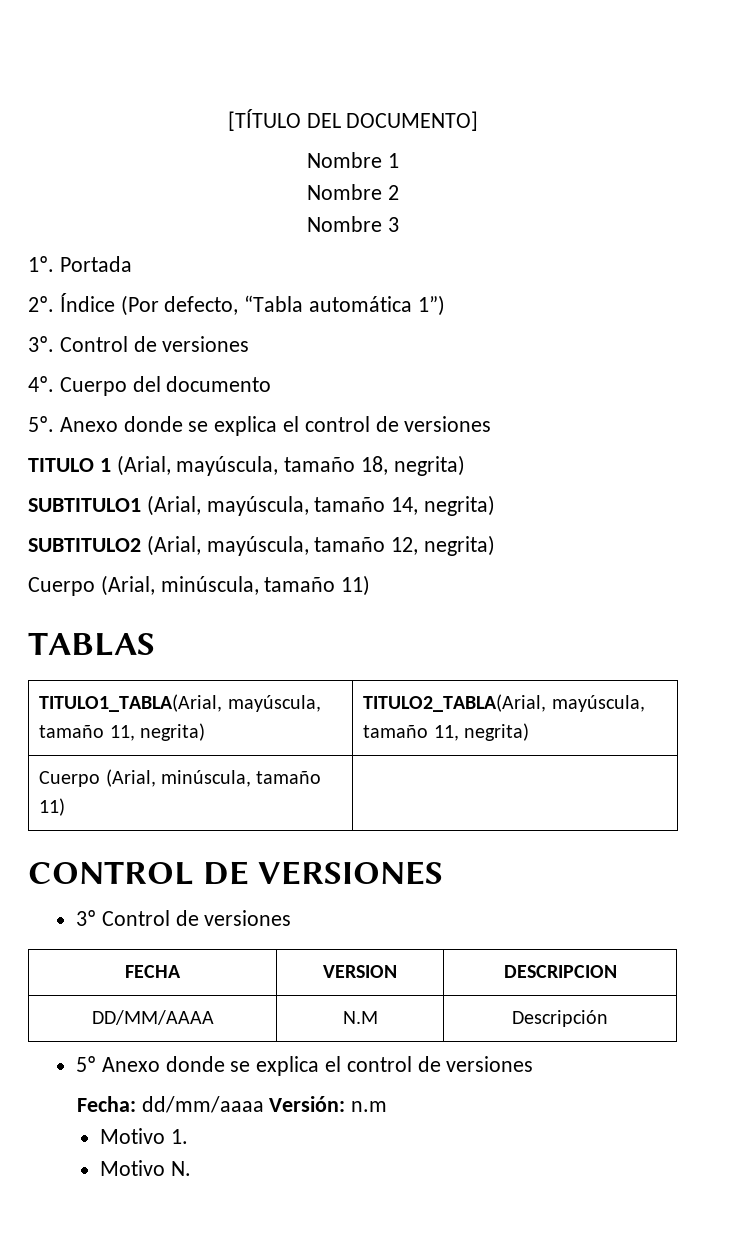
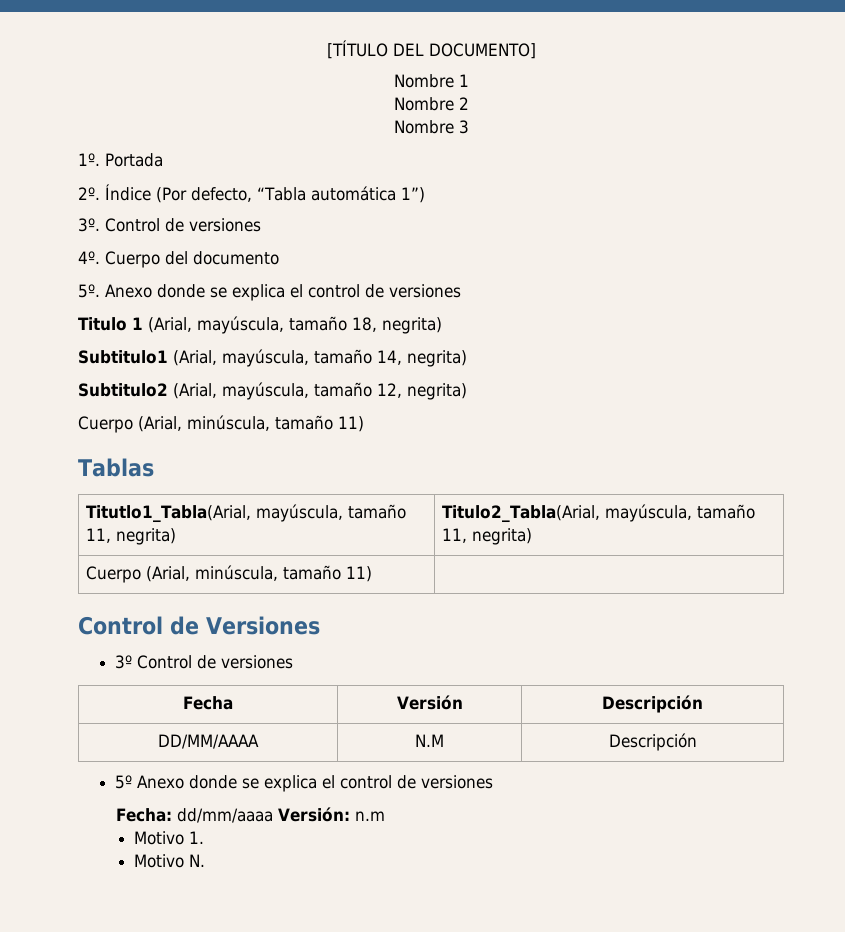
- TITULO 1 (Arial, mayúscula, tamaño 18, negrita)
+ Titulo 1 (Arial, mayúscula, tamaño 18, negrita)
- SUBTITULO1 (Arial, mayúscula, tamaño 14, negrita)
+ Subtitulo1 (Arial, mayúscula, tamaño 14, negrita)
- SUBTITULO2 (Arial, mayúscula, tamaño 12, negrita)
+ Subtitulo2 (Arial, mayúscula, tamaño 12, negrita)
- TABLAS
- TITULO1_TABLA(Arial, mayúscula, tamaño 11, negrita) | TITULO2_TABLA(Arial, mayúscula, tamaño 11, negrita)
+ Tablas
+ Titutlo1_Tabla(Arial, mayúscula, tamaño 11, negrita) | Titulo2_Tabla(Arial, mayúscula, tamaño 11, negrita)
- CONTROL DE VERSIONES
+ Control de Versiones
- FECHA | VERSION | DESCRIPCION
+ Fecha | Versión | Descripción

